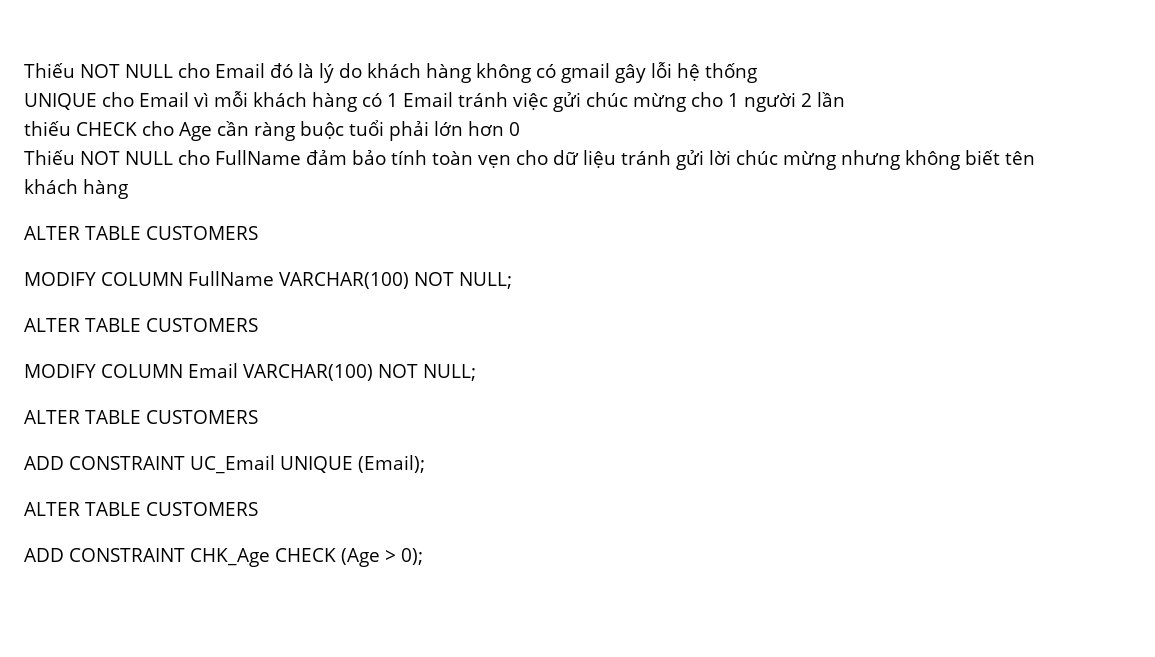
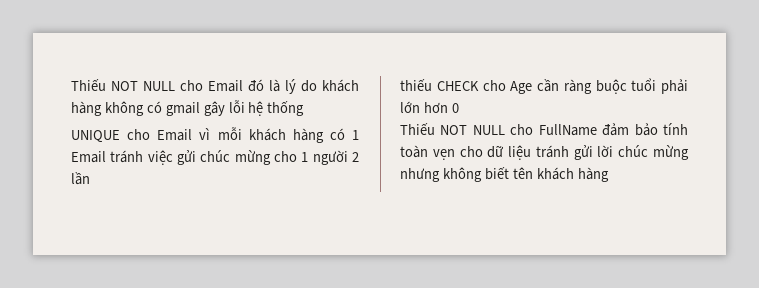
  Thiếu NOT NULL cho FullName đảm bảo tính toàn vẹn cho dữ liệu tránh gửi lời chúc mừng nhưng không biết tên khách hàng
- ALTER TABLE CUSTOMERS
- MODIFY COLUMN FullName VARCHAR(100) NOT NULL;
- ALTER TABLE CUSTOMERS
- MODIFY COLUMN Email VARCHAR(100) NOT NULL;
- ALTER TABLE CUSTOMERS
- ADD CONSTRAINT UC_Email UNIQUE (Email);
- ALTER TABLE CUSTOMERS
- ADD CONSTRAINT CHK_Age CHECK (Age > 0);

